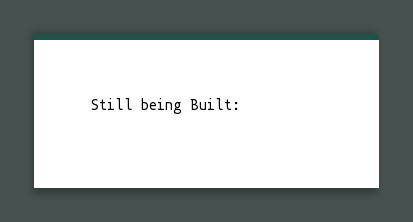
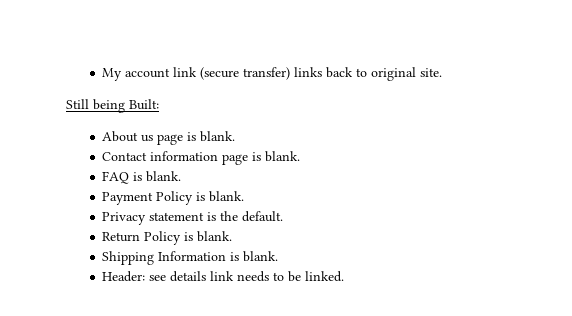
+ My account link (secure transfer) links back to original site.
  Still being Built:
+ About us page is blank.
+ Contact information page is blank.
+ FAQ is blank.
+ Payment Policy is blank.
+ Privacy statement is the default.
+ Return Policy is blank.
+ Shipping Information is blank.
+ Header: see details link needs to be linked.

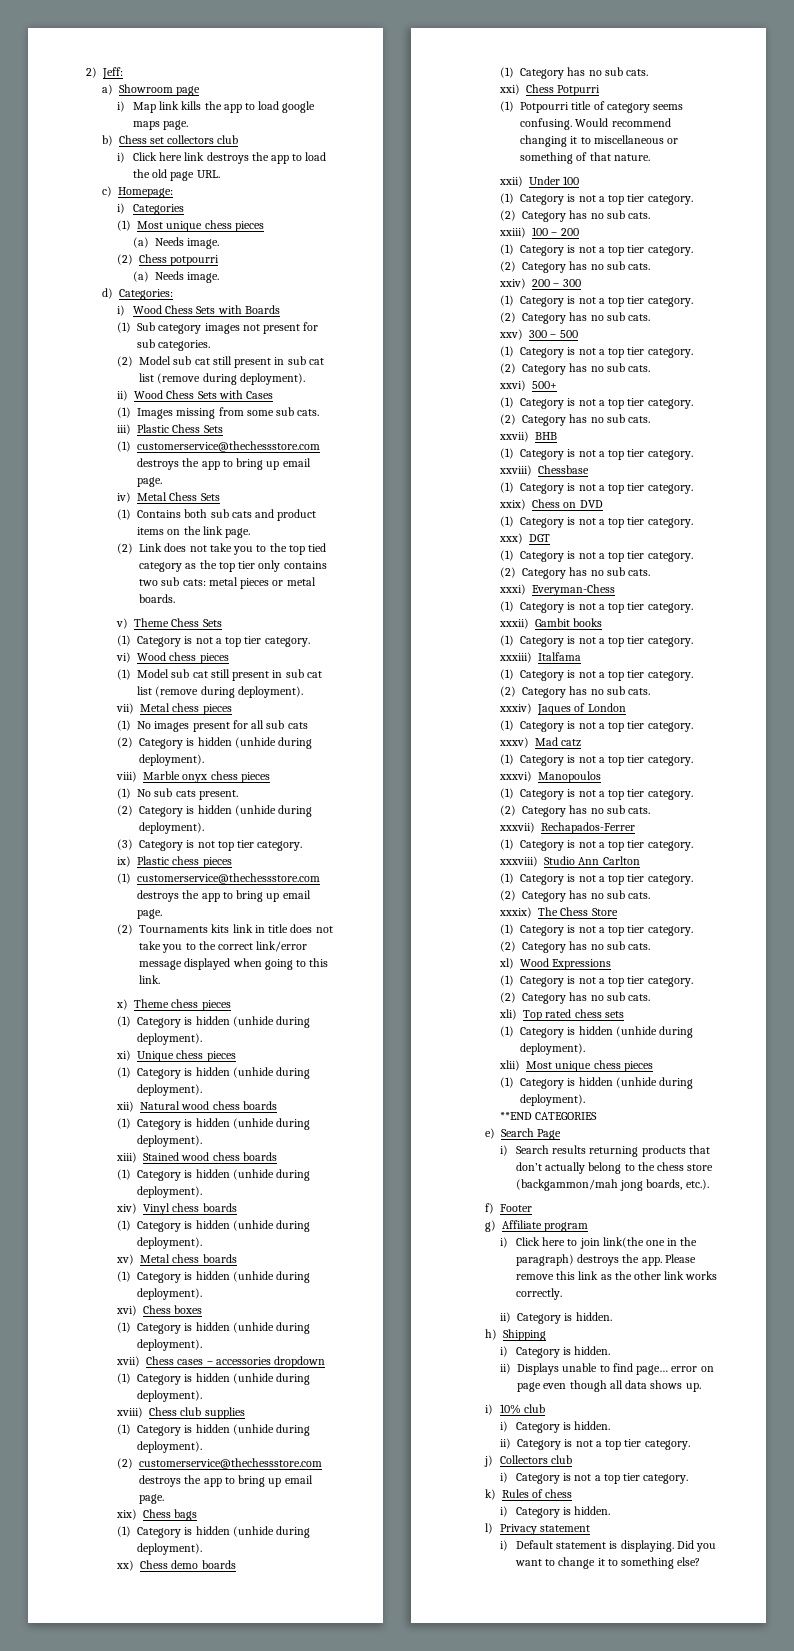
- My account link (secure transfer) links back to original site.
- Still being Built:
- About us page is blank.
- Contact information page is blank.
- FAQ is blank.
- Payment Policy is blank.
- Privacy statement is the default.
- Return Policy is blank.
- Shipping Information is blank.
- Header: see details link needs to be linked.
+ 2) Jeff:
+ a) Showroom page
+ i) Map link kills the app to load google maps page.
+ b) Chess set collectors club
+ i) Click here link destroys the app to load the old page URL.
+ c) Homepage:
+ i) Categories
+ (1) Most unique chess pieces
+ (a) Needs image.
+ (2) Chess potpourri
+ (a) Needs image.
+ d) Categories:
+ i) Wood Chess Sets with Boards
+ (1) Sub category images not present for sub categories.
+ (2) Model sub cat still present in sub cat list (remove during deployment).
+ ii) Wood Chess Sets with Cases
+ (1) Images missing from some sub cats.
+ iii) Plastic Chess Sets
+ (1) customerservice@thechessstore.com destroys the app to bring up email page.
+ iv) Metal Chess Sets
+ (1) Contains both sub cats and product items on the link page.
+ (2) Link does not take you to the top tied category as the top tier only contains two sub cats: metal pieces or metal boards.
+ v) Theme Chess Sets
+ (1) Category is not a top tier category.
+ vi) Wood chess pieces
+ (1) Model sub cat still present in sub cat list (remove during deployment).
+ vii) Metal chess pieces
+ (1) No images present for all sub cats
+ (2) Category is hidden (unhide during deployment).
+ viii) Marble onyx chess pieces
+ (1) No sub cats present.
+ (2) Category is hidden (unhide during deployment).
+ (3) Category is not top tier category.
+ ix) Plastic chess pieces
+ (1) customerservice@thechessstore.com destroys the app to bring up email page.
+ (2) Tournaments kits link in title does not take you to the correct link/error message displayed when going to this link.
+ x) Theme chess pieces
+ (1) Category is hidden (unhide during deployment).
+ xi) Unique chess pieces
+ (1) Category is hidden (unhide during deployment).
+ xii) Natural wood chess boards
+ (1) Category is hidden (unhide during deployment).
+ xiii) Stained wood chess boards
+ (1) Category is hidden (unhide during deployment).
+ xiv) Vinyl chess boards
+ (1) Category is hidden (unhide during deployment).
+ xv) Metal chess boards
+ (1) Category is hidden (unhide during deployment).
+ xvi) Chess boxes
+ (1) Category is hidden (unhide during deployment).
+ xvii) Chess cases – accessories dropdown
+ (1) Category is hidden (unhide during deployment).
+ xviii) Chess club supplies
+ (1) Category is hidden (unhide during deployment).
+ (2) customerservice@thechessstore.com destroys the app to bring up email page.
+ xix) Chess bags
+ (1) Category is hidden (unhide during deployment).
+ xx) Chess demo boards
+ (1) Category has no sub cats.
+ xxi) Chess Potpurri
+ (1) Potpourri title of category seems confusing. Would recommend changing it to miscellaneous or something of that nature.
+ xxii) Under 100
+ (1) Category is not a top tier category.
+ (2) Category has no sub cats.
+ xxiii) 100 – 200
+ (1) Category is not a top tier category.
+ (2) Category has no sub cats.
+ xxiv) 200 – 300
+ (1) Category is not a top tier category.
+ (2) Category has no sub cats.
+ xxv) 300 – 500
+ (1) Category is not a top tier category.
+ (2) Category has no sub cats.
+ xxvi) 500+
+ (1) Category is not a top tier category.
+ (2) Category has no sub cats.
+ xxvii) BHB
+ (1) Category is not a top tier category.
+ xxviii) Chessbase
+ (1) Category is not a top tier category.
+ xxix) Chess on DVD
+ (1) Category is not a top tier category.
+ xxx) DGT
+ (1) Category is not a top tier category.
+ (2) Category has no sub cats.
+ xxxi) Everyman-Chess
+ (1) Category is not a top tier category.
+ xxxii) Gambit books
+ (1) Category is not a top tier category.
+ xxxiii) Italfama
+ (1) Category is not a top tier category.
+ (2) Category has no sub cats.
+ xxxiv) Jaques of London
+ (1) Category is not a top tier category.
+ xxxv) Mad catz
+ (1) Category is not a top tier category.
+ xxxvi) Manopoulos
+ (1) Category is not a top tier category.
+ (2) Category has no sub cats.
+ xxxvii) Rechapados-Ferrer
+ (1) Category is not a top tier category.
+ xxxviii) Studio Ann Carlton
+ (1) Category is not a top tier category.
+ (2) Category has no sub cats.
+ xxxix) The Chess Store
+ (1) Category is not a top tier category.
+ (2) Category has no sub cats.
+ xl) Wood Expressions
+ (1) Category is not a top tier category.
+ (2) Category has no sub cats.
+ xli) Top rated chess sets
+ (1) Category is hidden (unhide during deployment).
+ xlii) Most unique chess pieces
+ (1) Category is hidden (unhide during deployment).
+ **END CATEGORIES
+ e) Search Page
+ i) Search results returning products that don’t actually belong to the chess store (backgammon/mah jong boards, etc.).
+ f) Footer
+ g) Affiliate program
+ i) Click here to join link(the one in the paragraph) destroys the app. Please remove this link as the other link works correctly.
+ ii) Category is hidden.
+ h) Shipping
+ i) Category is hidden.
+ ii) Displays unable to find page… error on page even though all data shows up.
+ i) 10% club
+ i) Category is hidden.
+ ii) Category is not a top tier category.
+ j) Collectors club
+ i) Category is not a top tier category.
+ k) Rules of chess
+ i) Category is hidden.
+ l) Privacy statement
+ i) Default statement is displaying. Did you want to change it to something else?

